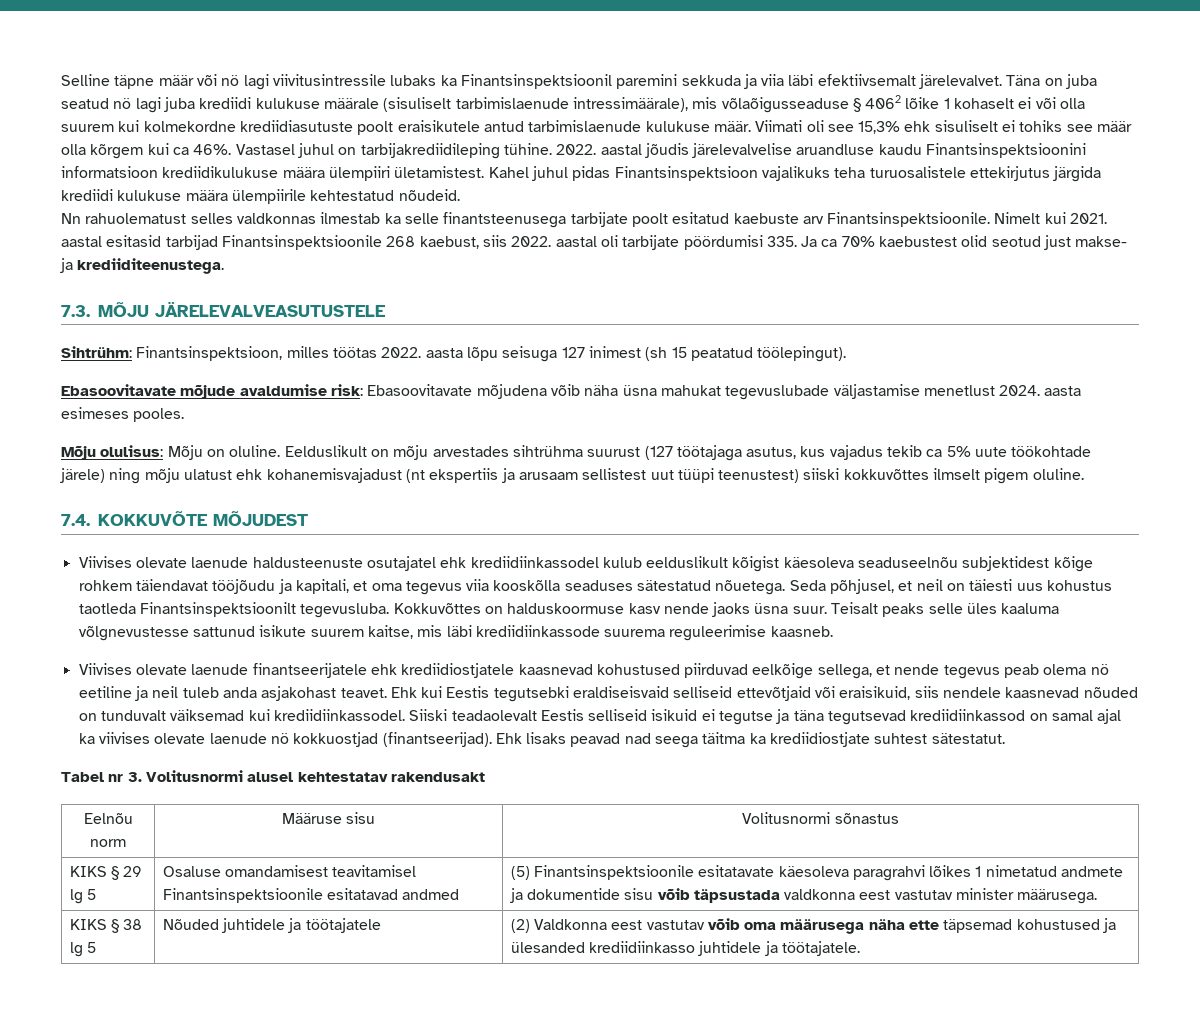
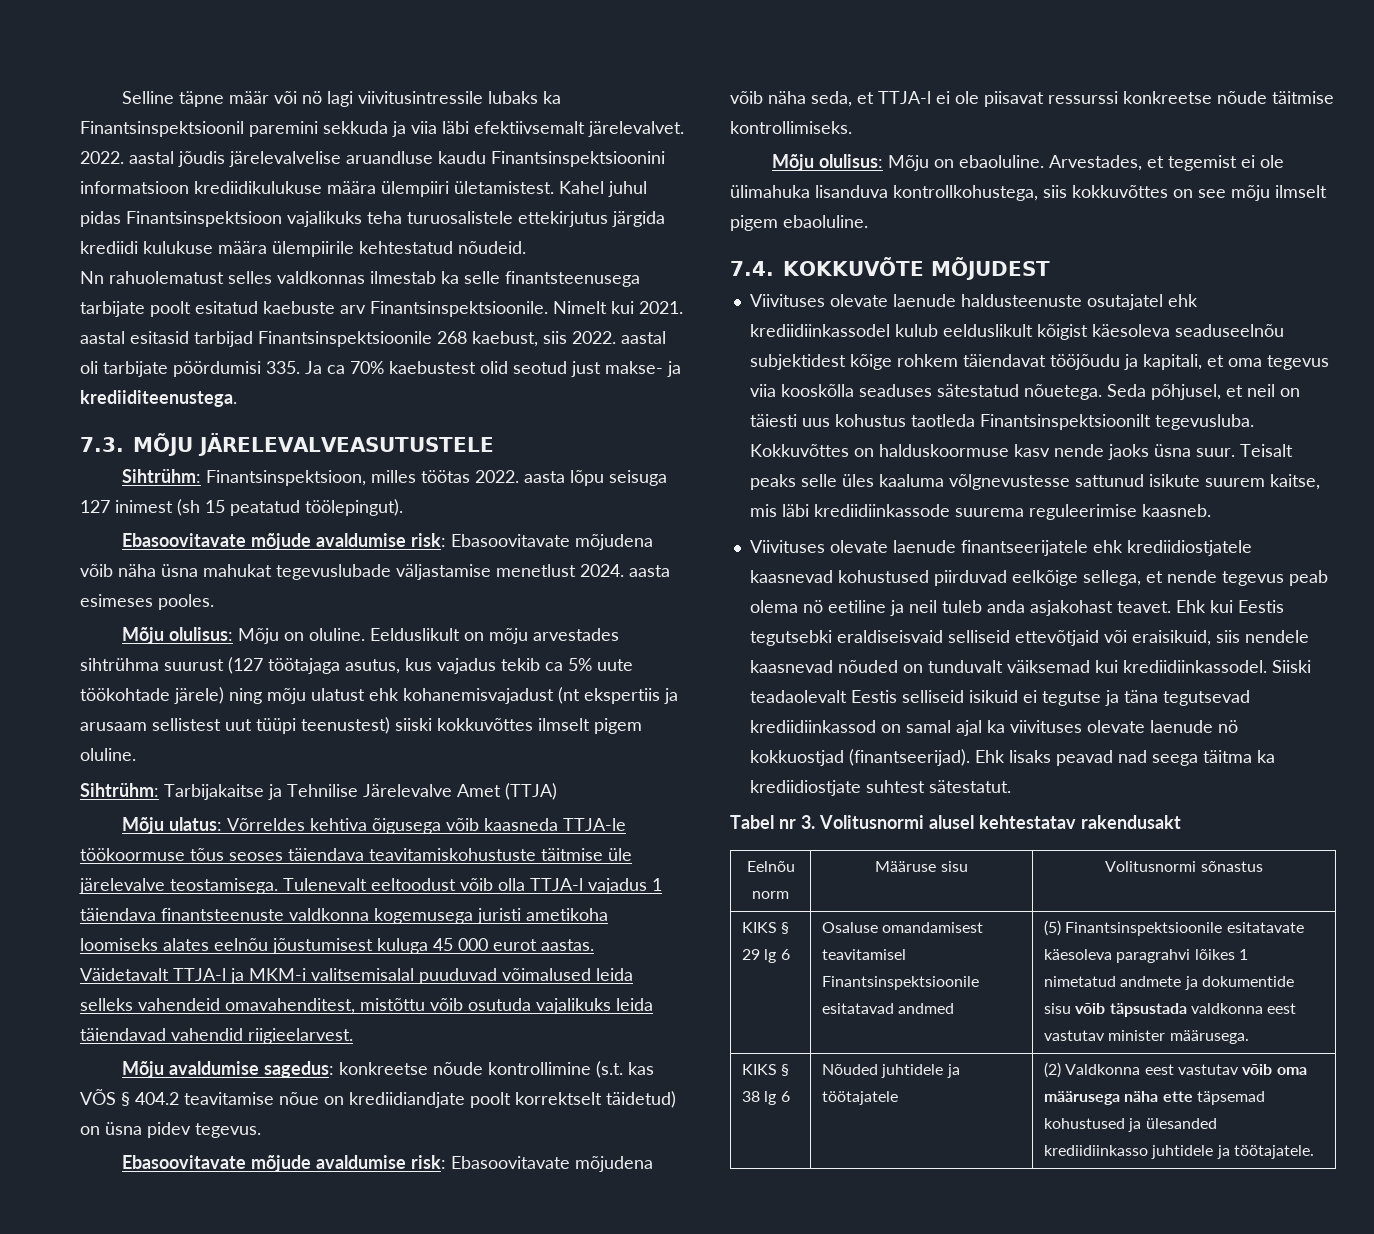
- Täna on juba seatud nö lagi juba krediidi kulukuse määrale (sisuliselt tarbimislaenude intressimäärale), mis võlaõigusseaduse § 4062 lõike 1 kohaselt ei või olla suurem kui kolmekordne krediidiasutuste poolt eraisikutele antud tarbimislaenude kulukuse määr. Viimati oli see 15,3% ehk sisuliselt ei tohiks see määr olla kõrgem kui ca 46%. Vastasel juhul on tarbijakrediidileping tühine.
+ Sihtrühm: Tarbijakaitse ja Tehnilise Järelevalve Amet (TTJA)
+ Mõju ulatus: Võrreldes kehtiva õigusega võib kaasneda TTJA-le töökoormuse tõus seoses täiendava teavitamiskohustuste täitmise üle järelevalve teostamisega. Tulenevalt eeltoodust võib olla TTJA-l vajadus 1 täiendava finantsteenuste valdkonna kogemusega juristi ametikoha loomiseks alates eelnõu jõustumisest kuluga 45 000 eurot aastas. Väidetavalt TTJA-l ja MKM-i valitsemisalal puuduvad võimalused leida selleks vahendeid omavahenditest, mistõttu võib osutuda vajalikuks leida täiendavad vahendid riigieelarvest.
+ Mõju avaldumise sagedus: konkreetse nõude kontrollimine (s.t. kas VÕS § 404.2 teavitamise nõue on krediidiandjate poolt korrektselt täidetud) on üsna pidev tegevus.
+ Ebasoovitavate mõjude avaldumise risk: Ebasoovitavate mõjudena võib näha seda, et TTJA-l ei ole piisavat ressurssi konkreetse nõude täitmise kontrollimiseks.
+ Mõju olulisus: Mõju on ebaoluline. Arvestades, et tegemist ei ole ülimahuka lisanduva kontrollkohustega, siis kokkuvõttes on see mõju ilmselt pigem ebaoluline.
- Viivises olevate laenude haldusteenuste osutajatel ehk krediidiinkassodel kulub eelduslikult kõigist käesoleva seaduseelnõu subjektidest kõige rohkem täiendavat tööjõudu ja kapitali, et oma tegevus viia kooskõlla seaduses sätestatud nõuetega.
+ Viivituses olevate laenude haldusteenuste osutajatel ehk krediidiinkassodel kulub eelduslikult kõigist käesoleva seaduseelnõu subjektidest kõige rohkem täiendavat tööjõudu ja kapitali, et oma tegevus viia kooskõlla seaduses sätestatud nõuetega.
- Viivises olevate laenude finantseerijatele ehk krediidiostjatele kaasnevad kohustused piirduvad eelkõige sellega, et nende tegevus peab olema nö eetiline ja neil tuleb anda asjakohast teavet.
+ Viivituses olevate laenude finantseerijatele ehk krediidiostjatele kaasnevad kohustused piirduvad eelkõige sellega, et nende tegevus peab olema nö eetiline ja neil tuleb anda asjakohast teavet.
- Siiski teadaolevalt Eestis selliseid isikuid ei tegutse ja täna tegutsevad krediidiinkassod on samal ajal ka viivises olevate laenude nö kokkuostjad (finantseerijad).
+ Siiski teadaolevalt Eestis selliseid isikuid ei tegutse ja täna tegutsevad krediidiinkassod on samal ajal ka viivituses olevate laenude nö kokkuostjad (finantseerijad).
- KIKS § 29 lg 5 | Osaluse omandamisest teavitamisel Finantsinspektsioonile esitatavad andmed | (5) Finantsinspektsioonile esitatavate käesoleva paragrahvi lõikes 1 nimetatud andmete ja dokumentide sisu võib täpsustada valdkonna eest vastutav minister määrusega.
+ KIKS § 29 lg 6 | Osaluse omandamisest teavitamisel Finantsinspektsioonile esitatavad andmed | (5) Finantsinspektsioonile esitatavate käesoleva paragrahvi lõikes 1 nimetatud andmete ja dokumentide sisu võib täpsustada valdkonna eest vastutav minister määrusega.
- KIKS § 38 lg 5 | Nõuded juhtidele ja töötajatele | (2) Valdkonna eest vastutav võib oma määrusega näha ette täpsemad kohustused ja ülesanded krediidiinkasso juhtidele ja töötajatele.
+ KIKS § 38 lg 6 | Nõuded juhtidele ja töötajatele | (2) Valdkonna eest vastutav võib oma määrusega näha ette täpsemad kohustused ja ülesanded krediidiinkasso juhtidele ja töötajatele.

